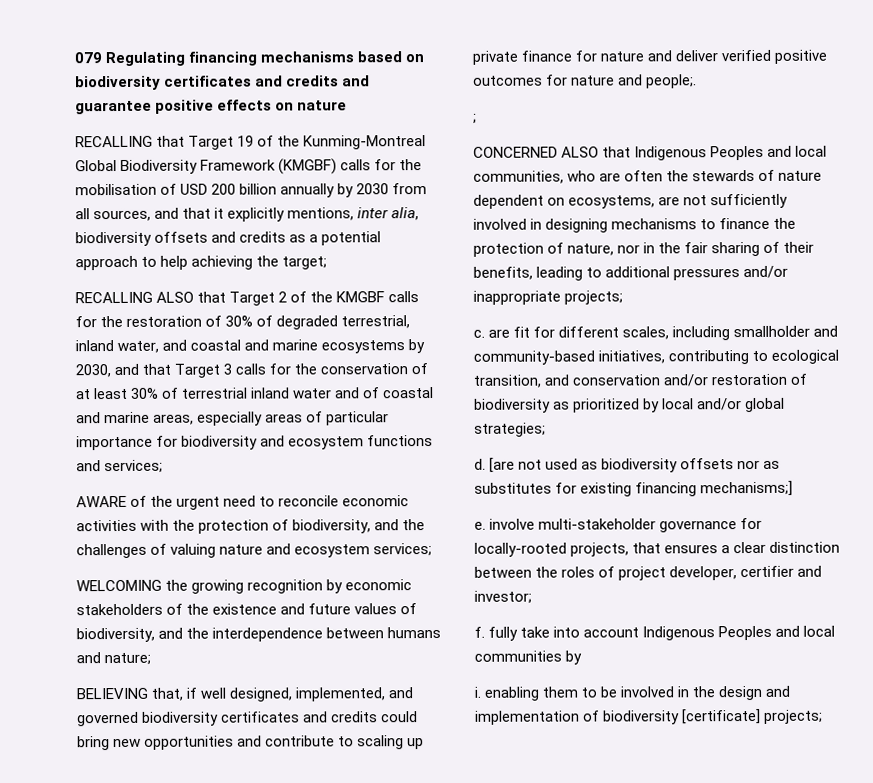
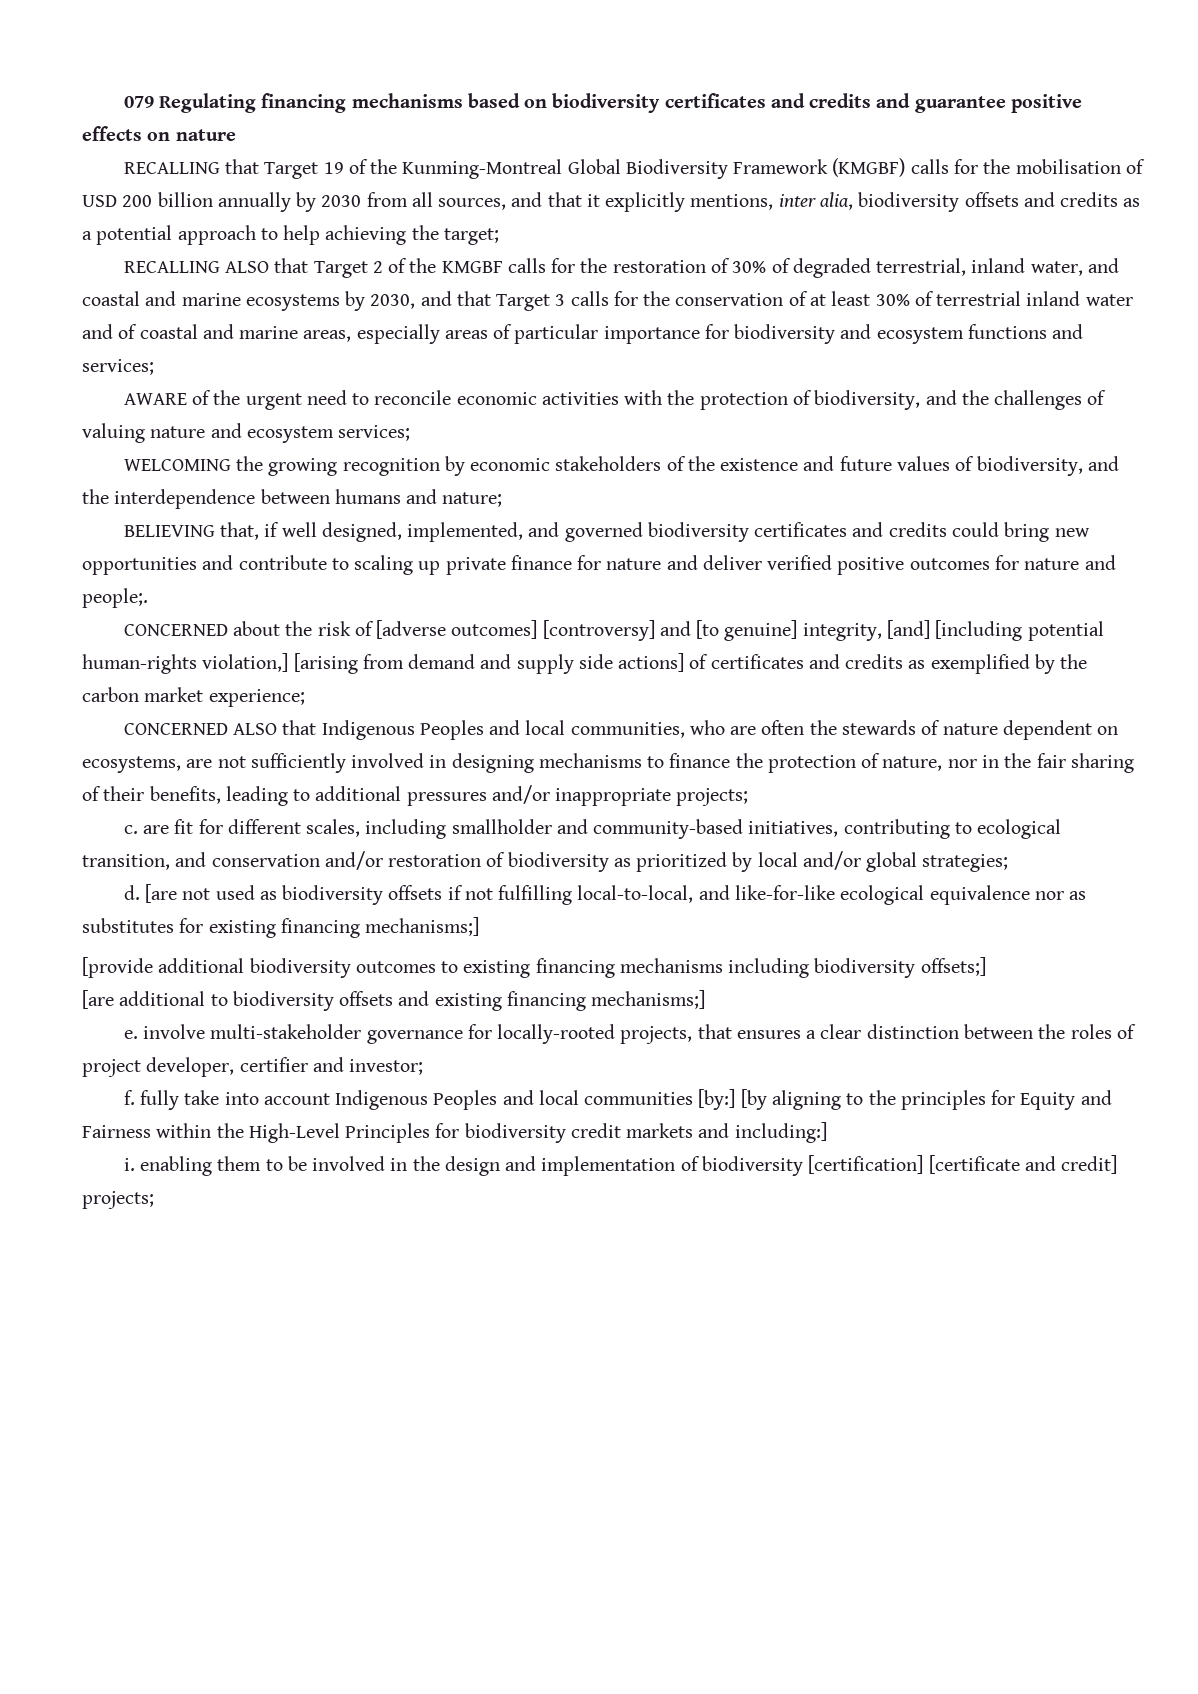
- ;
+ CONCERNED about the risk of [adverse outcomes] [controversy] and [to genuine] integrity, [and] [including potential human-rights violation,] [arising from demand and supply side actions] of certificates and credits as exemplified by the carbon market experience;
- [are not used as biodiversity offsets nor as substitutes for existing financing mechanisms;]
+ [are not used as biodiversity offsets if not fulfilling local-to-local, and like-for-like ecological equivalence nor as substitutes for existing financing mechanisms;]
+ [provide additional biodiversity outcomes to existing financing mechanisms including biodiversity offsets;]
+ [are additional to biodiversity offsets and existing financing mechanisms;]
- f. fully take into account Indigenous Peoples and local communities by
+ f. fully take into account Indigenous Peoples and local communities [by:] [by aligning to the principles for Equity and Fairness within the High-Level Principles for biodiversity credit markets and including:]
- i. enabling them to be involved in the design and implementation of biodiversity [certificate] projects;
+ i. enabling them to be involved in the design and implementation of biodiversity [certification] [certificate and credit] projects;

